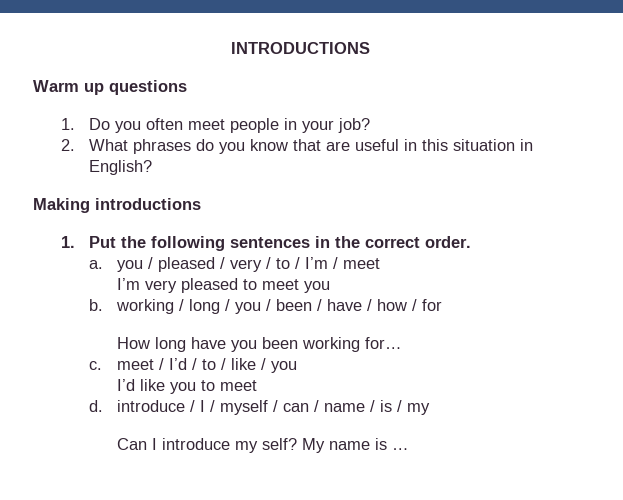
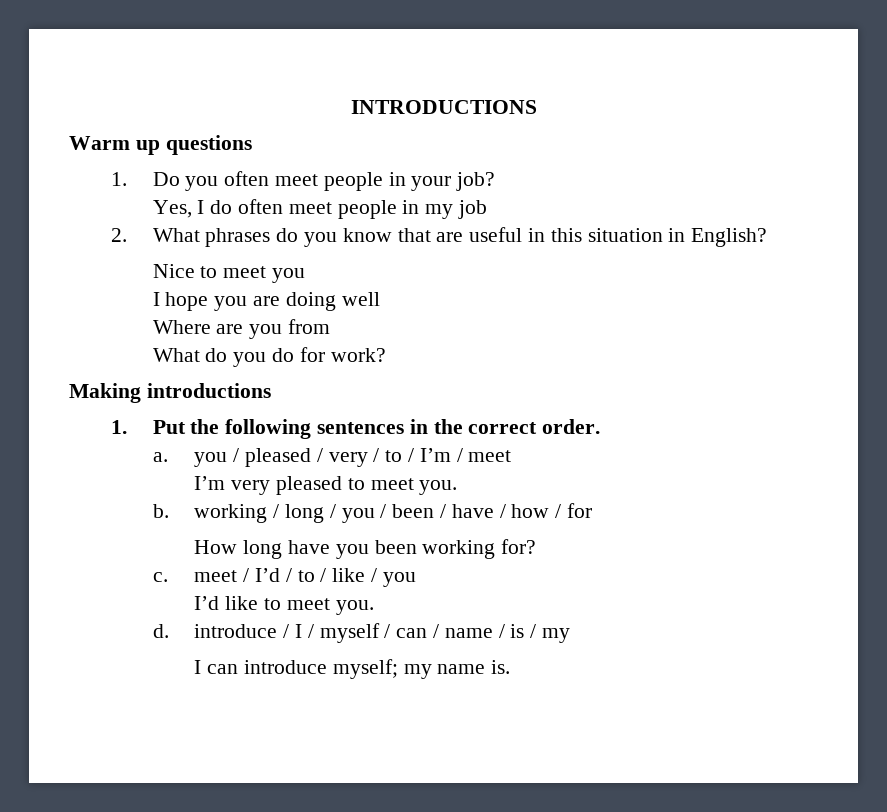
+ Yes, I do often meet people in my job
+ Nice to meet you
+ I hope you are doing well
+ Where are you from
+ What do you do for work?
- I’m very pleased to meet you
+ I’m very pleased to meet you.
- How long have you been working for…
+ How long have you been working for?
- I’d like you to meet
+ I’d like to meet you.
- Can I introduce my self? My name is …
+ I can introduce myself; my name is.

